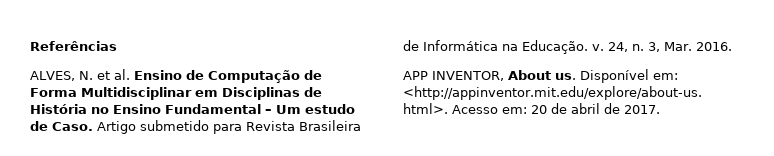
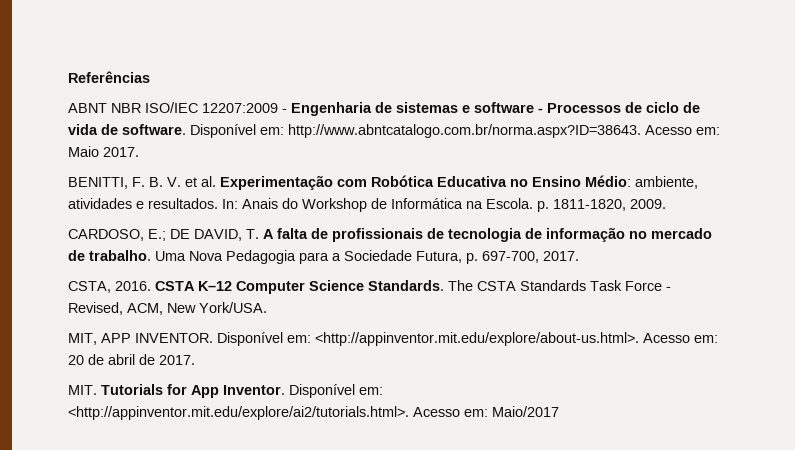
- ALVES, N. et al. Ensino de Computação de Forma Multidisciplinar em Disciplinas de História no Ensino Fundamental – Um estudo de Caso. Artigo submetido para Revista Brasileira de Informática na Educação. v. 24, n. 3, Mar. 2016.
- APP INVENTOR, About us.
+ ABNT NBR ISO/IEC 12207:2009 - Engenharia de sistemas e software - Processos de ciclo de vida de software. Disponível em: http://www.abntcatalogo.com.br/norma.aspx?ID=38643. Acesso em: Maio 2017.
+ BENITTI, F. B. V. et al. Experimentação com Robótica Educativa no Ensino Médio: ambiente, atividades e resultados. In: Anais do Workshop de Informática na Escola. p. 1811-1820, 2009.
+ CARDOSO, E.; DE DAVID, T. A falta de profissionais de tecnologia de informação no mercado de trabalho. Uma Nova Pedagogia para a Sociedade Futura, p. 697-700, 2017.
+ CSTA, 2016. CSTA K–12 Computer Science Standards. The CSTA Standards Task Force - Revised, ACM, New York/USA.
+ MIT, APP INVENTOR.
+ MIT. Tutorials for App Inventor. Disponível em: <http://appinventor.mit.edu/explore/ai2/tutorials.html>. Acesso em: Maio/2017

